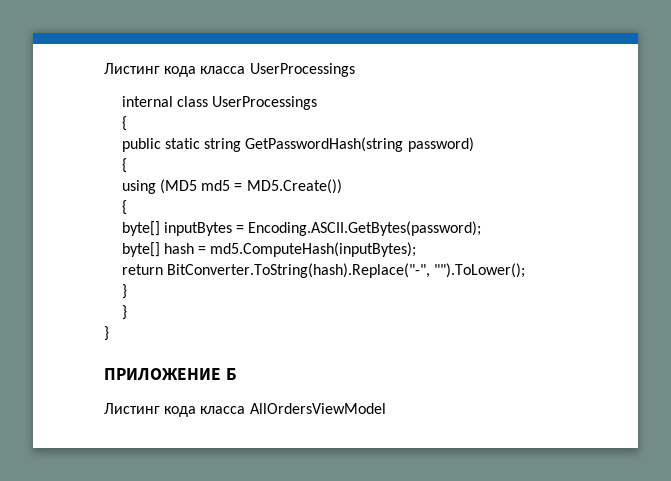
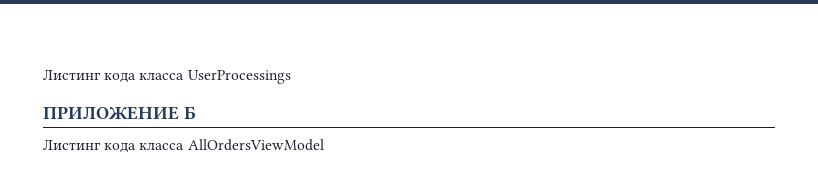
- internal class UserProcessings
- {
- public static string GetPasswordHash(string password)
- {
- using (MD5 md5 = MD5.Create())
- {
- byte[] inputBytes = Encoding.ASCII.GetBytes(password);
- byte[] hash = md5.ComputeHash(inputBytes);
- return BitConverter.ToString(hash).Replace("-", "").ToLower();
- }
- }
- }

